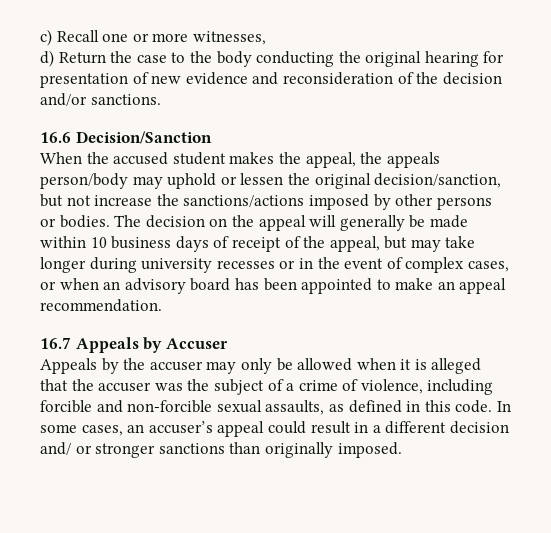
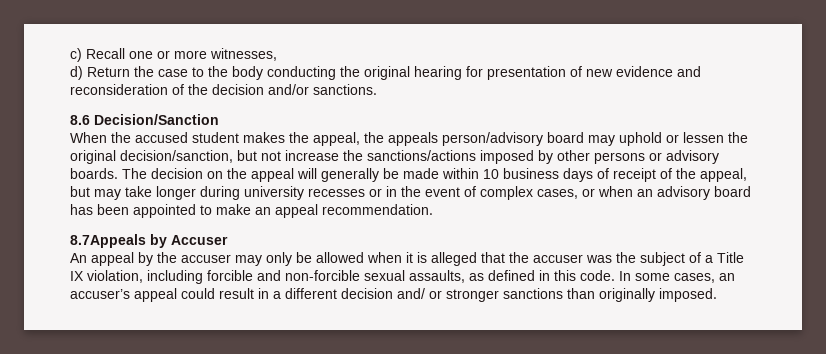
- 16.6 Decision/Sanction
+ 8.6 Decision/Sanction
- When the accused student makes the appeal, the appeals person/body may uphold or lessen the original decision/sanction, but not increase the sanctions/actions imposed by other persons or bodies.
+ When the accused student makes the appeal, the appeals person/advisory board may uphold or lessen the original decision/sanction, but not increase the sanctions/actions imposed by other persons or advisory boards.
- 16.7 Appeals by Accuser
+ 8.7Appeals by Accuser
- Appeals by the accuser may only be allowed when it is alleged that the accuser was the subject of a crime of violence, including forcible and non-forcible sexual assaults, as defined in this code.
+ An appeal by the accuser may only be allowed when it is alleged that the accuser was the subject of a Title IX violation, including forcible and non-forcible sexual assaults, as defined in this code.

